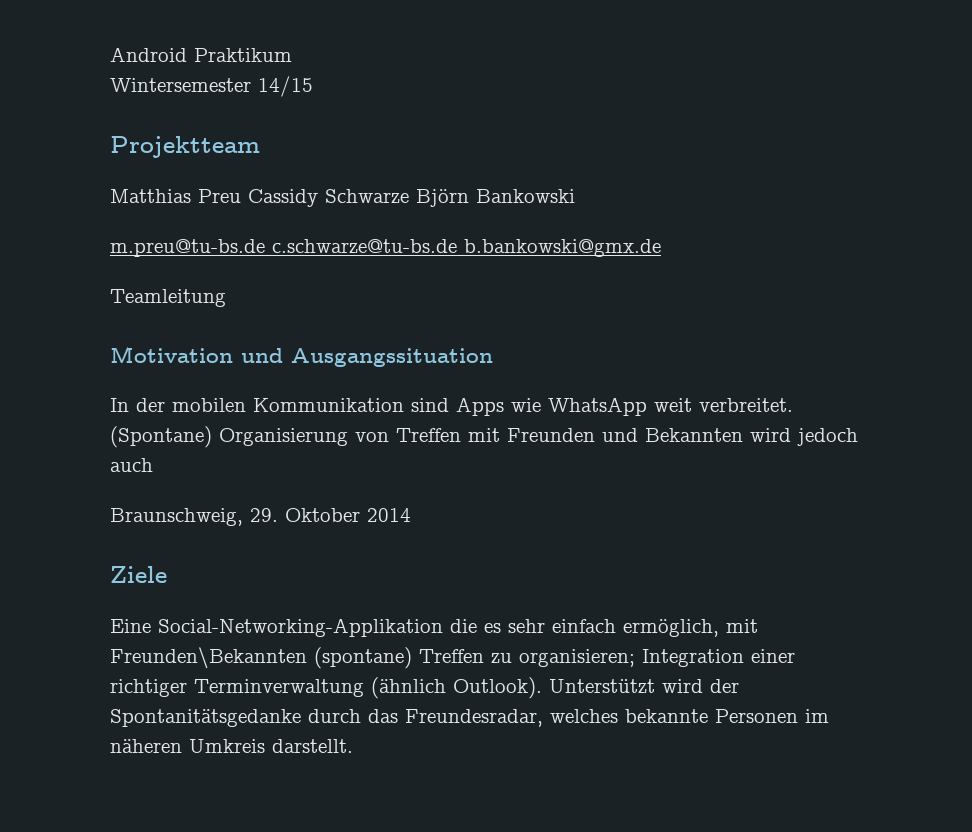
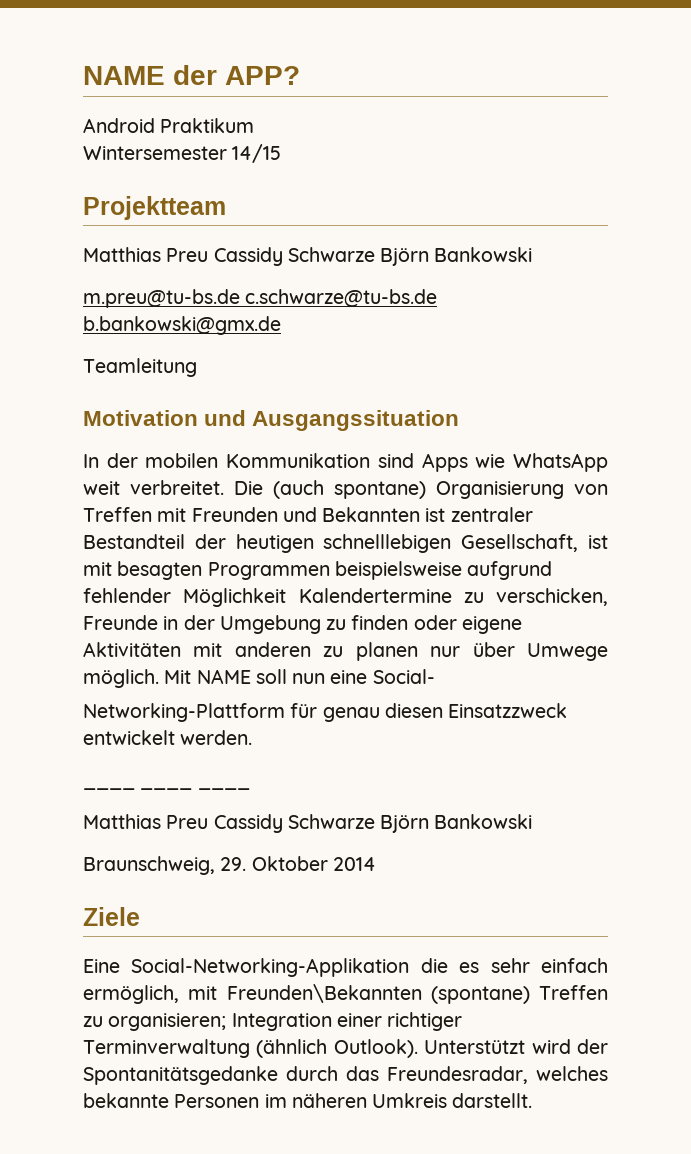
+ NAME der APP?
- (Spontane) Organisierung von Treffen mit Freunden und Bekannten wird jedoch auch
+ Die (auch spontane) Organisierung von Treffen mit Freunden und Bekannten ist zentraler Bestandteil der heutigen schnelllebigen Gesellschaft, ist mit besagten Programmen beispielsweise aufgrund fehlender Möglichkeit Kalendertermine zu verschicken, Freunde in der Umgebung zu finden oder eigene Aktivitäten mit anderen zu planen nur über Umwege möglich. Mit NAME soll nun eine Social-
+ Networking-Plattform für genau diesen Einsatzzweck entwickelt werden.
+ ____ ____ ____
+ Matthias Preu Cassidy Schwarze Björn Bankowski

